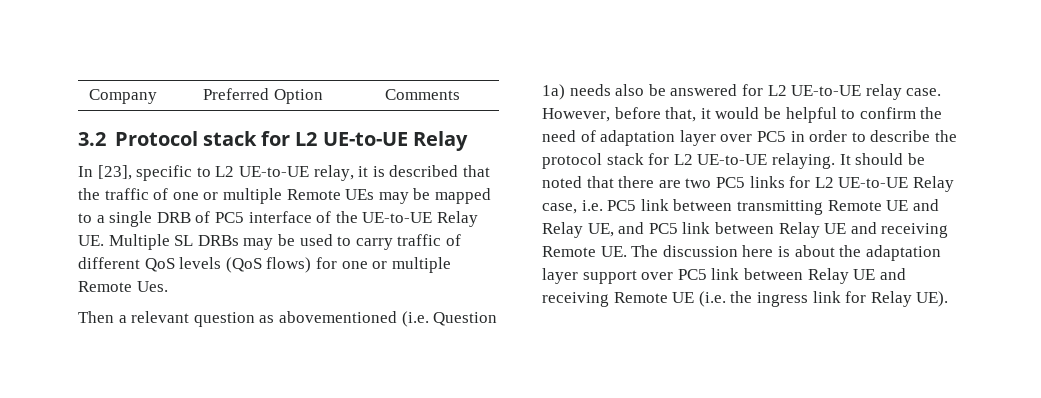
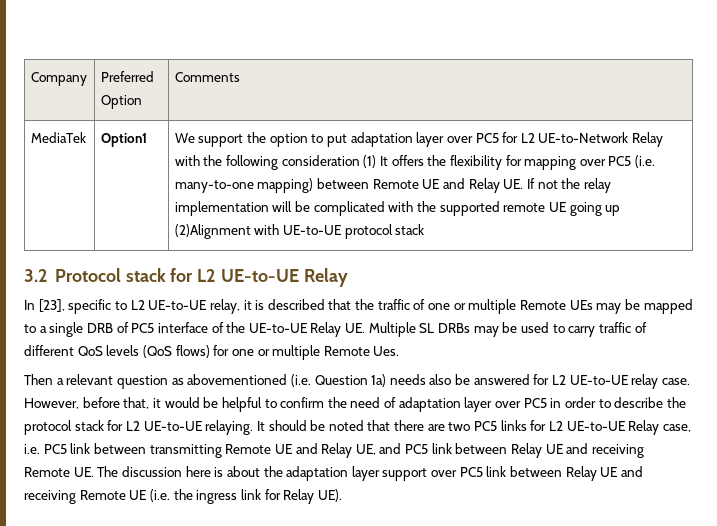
+ MediaTek | Option1 | We support the option to put adaptation layer over PC5 for L2 UE-to-Network Relay with the following consideration (1) It offers the flexibility for mapping over PC5 (i.e. many-to-one mapping) between Remote UE and Relay UE. If not the relay implementation will be complicated with the supported remote UE going up (2)Alignment with UE-to-UE protocol stack

